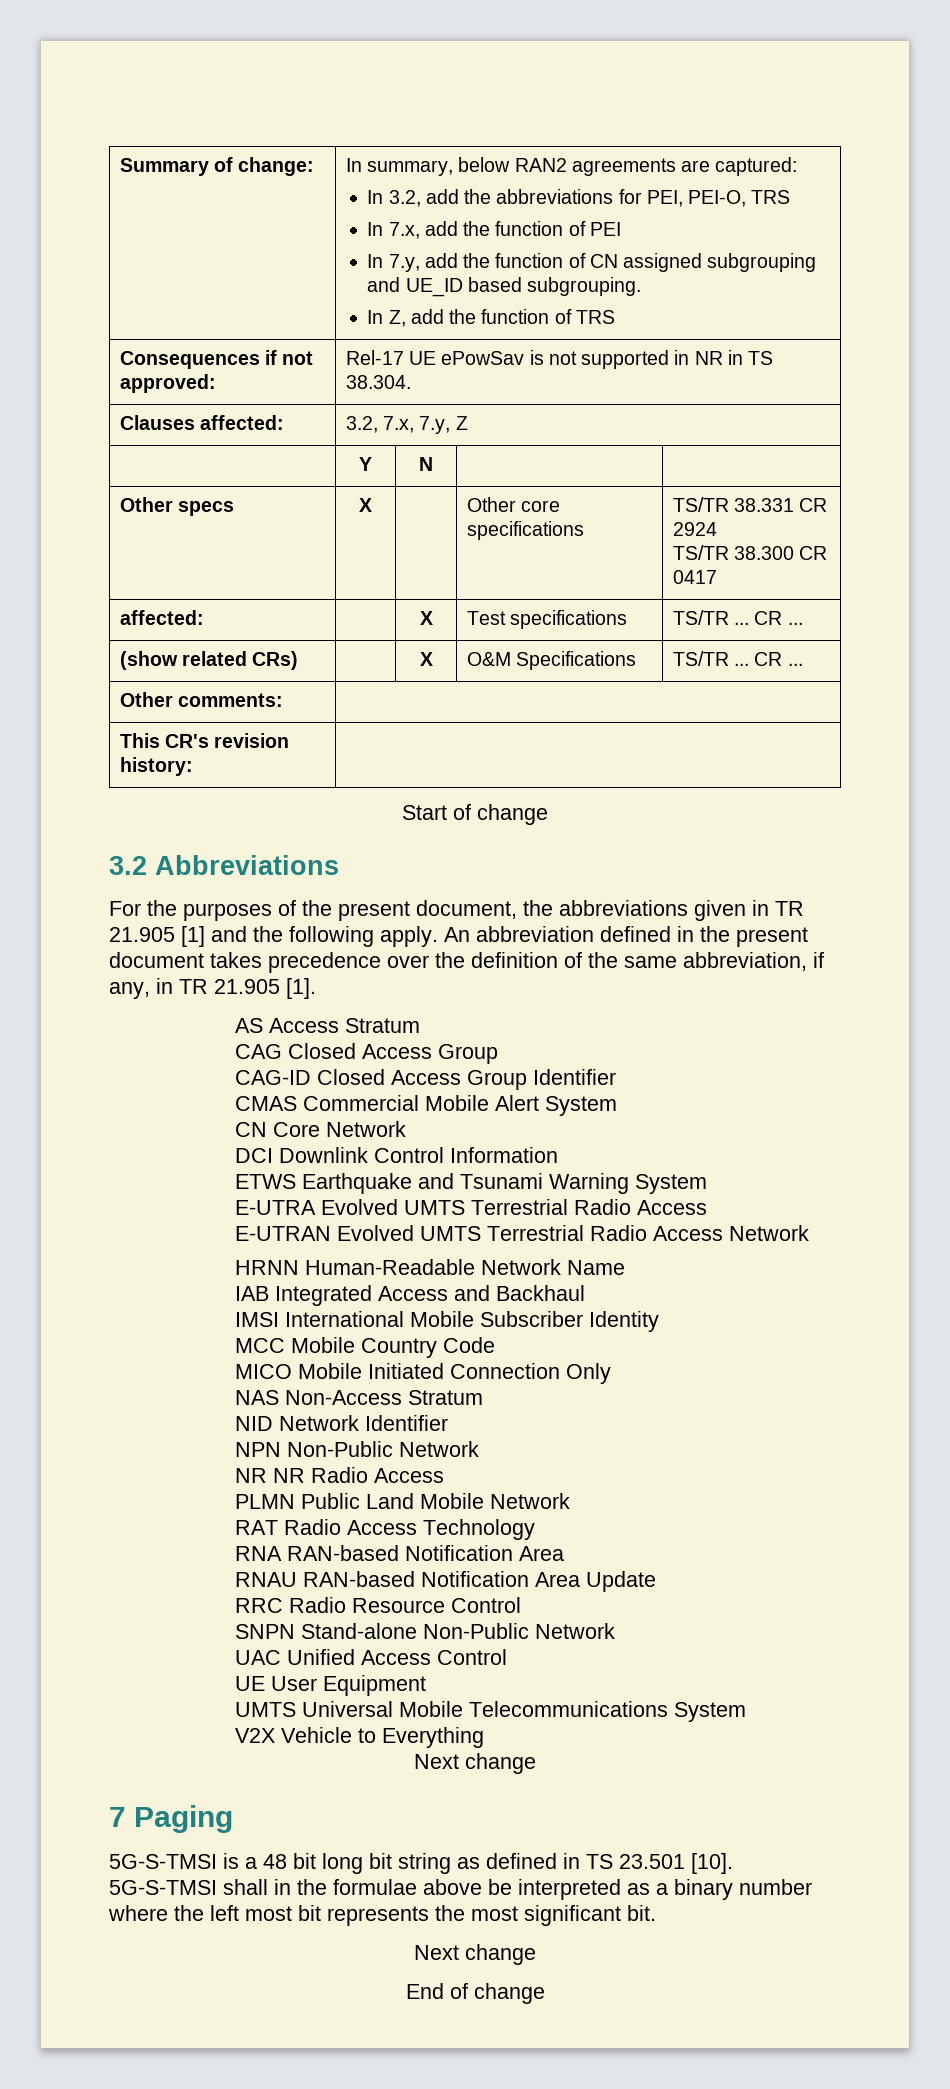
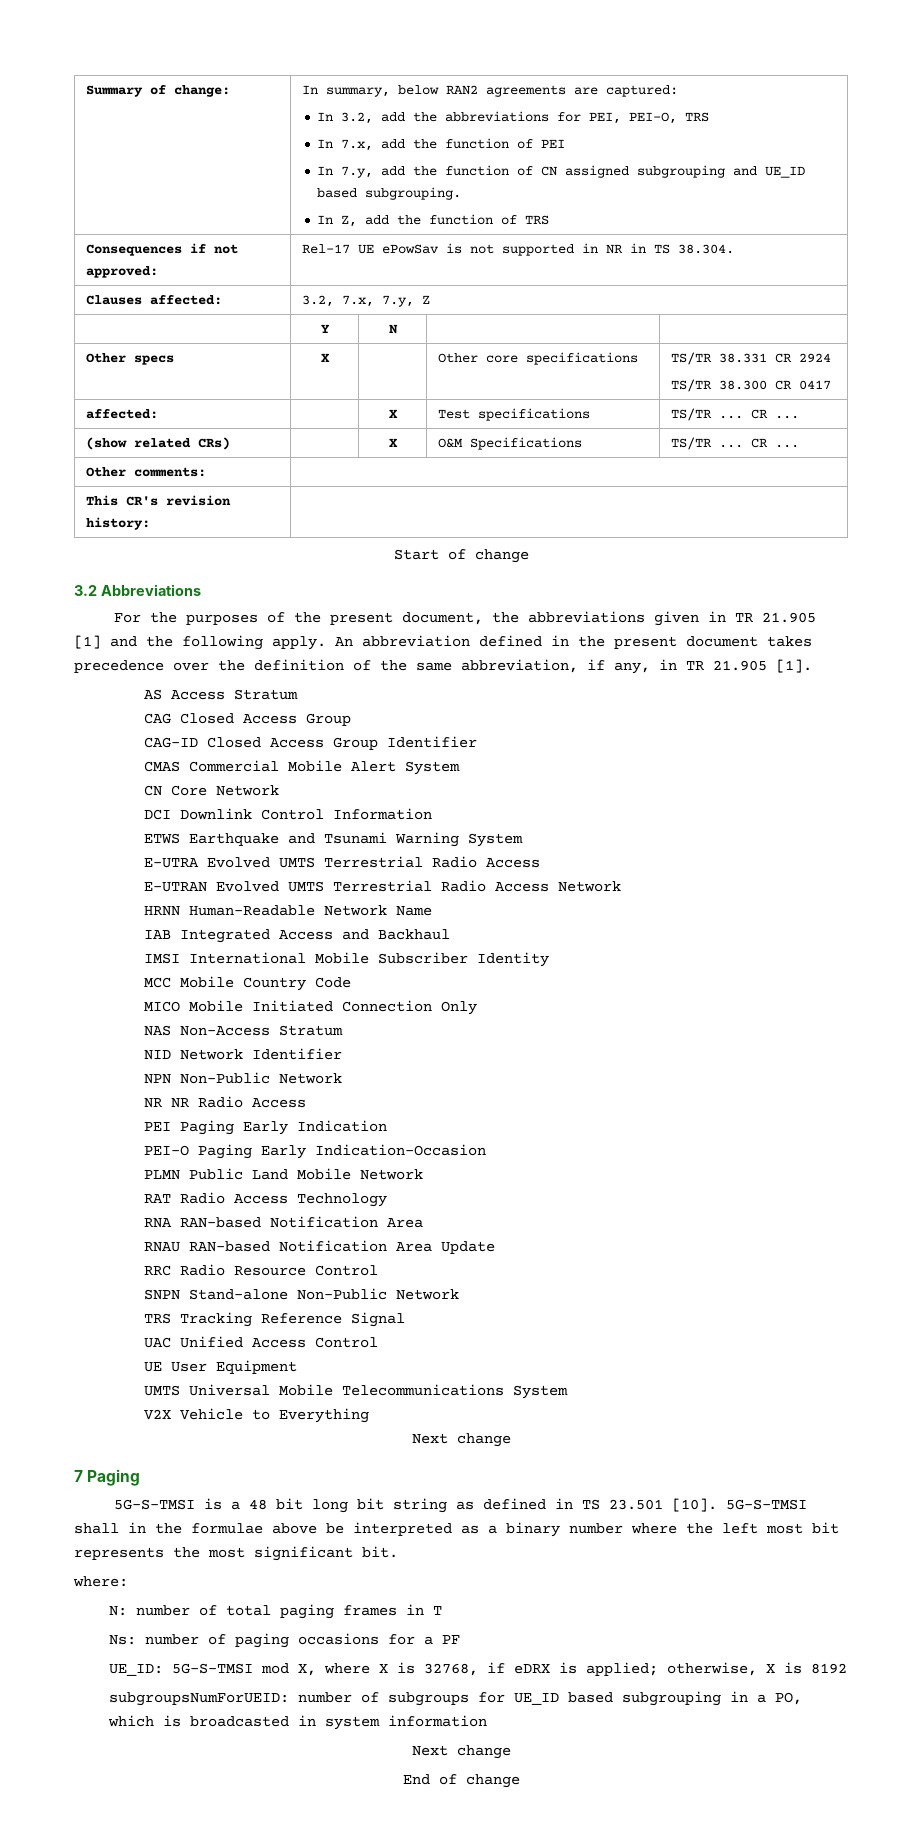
+ PEI Paging Early Indication
+ PEI-O Paging Early Indication-Occasion
+ TRS Tracking Reference Signal
+ where:
+ N: number of total paging frames in T
+ Ns: number of paging occasions for a PF
+ UE_ID: 5G-S-TMSI mod X, where X is 32768, if eDRX is applied; otherwise, X is 8192
+ subgroupsNumForUEID: number of subgroups for UE_ID based subgrouping in a PO, which is broadcasted in system information

